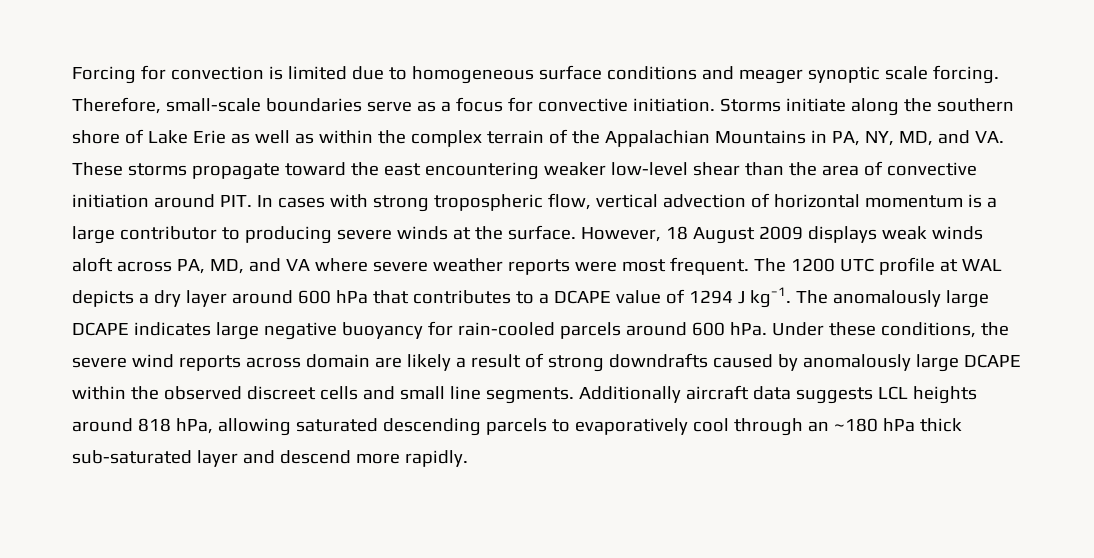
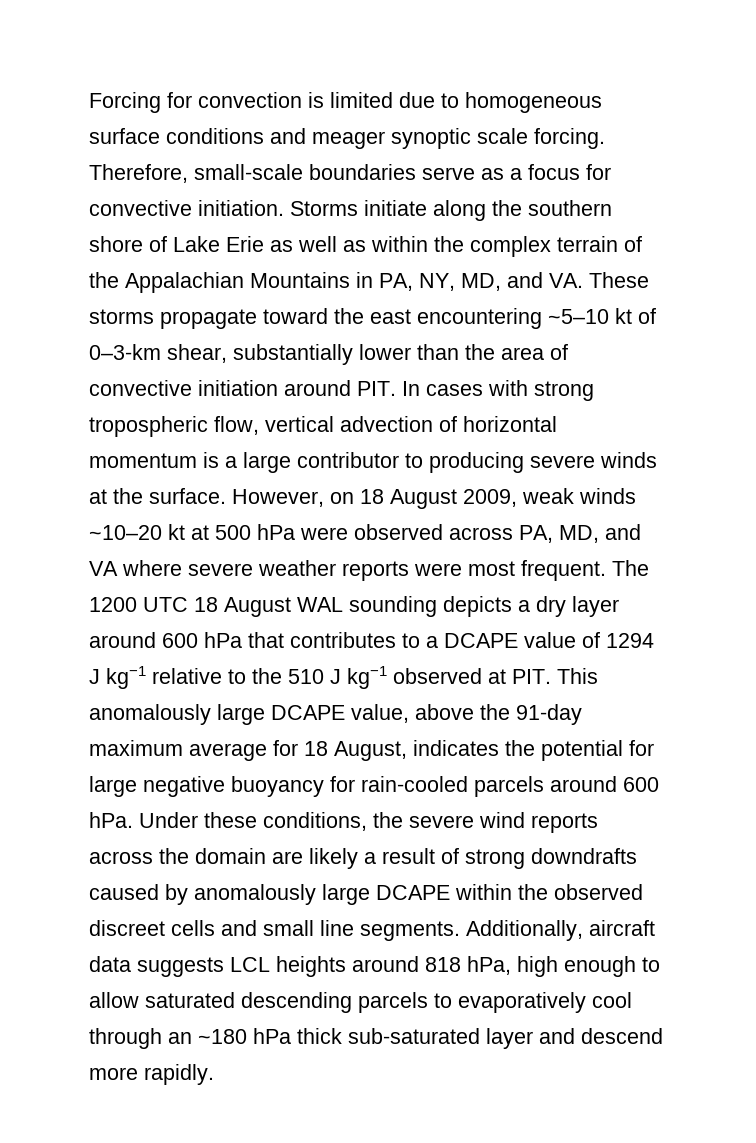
- Storms initiate along the southern shore of Lake Erie as well as within the complex terrain of the Appalachian Mountains in PA, NY, MD, and VA. These storms propagate toward the east encountering weaker low-level shear than the area of convective initiation around PIT. In cases with strong tropospheric flow, vertical advection of horizontal momentum is a large contributor to producing severe winds at the surface.
+ Storms initiate along the southern shore of Lake Erie as well as within the complex terrain of the Appalachian Mountains in PA, NY, MD, and VA. These storms propagate toward the east encountering ~5–10 kt of 0–3-km shear, substantially lower than the area of convective initiation around PIT. In cases with strong tropospheric flow, vertical advection of horizontal momentum is a large contributor to producing severe winds at the surface.
- However, 18 August 2009 displays weak winds aloft across PA, MD, and VA where severe weather reports were most frequent.
+ However, on 18 August 2009, weak winds ~10–20 kt at 500 hPa were observed across PA, MD, and VA where severe weather reports were most frequent.
- The 1200 UTC profile at WAL depicts a dry layer around 600 hPa that contributes to a DCAPE value of 1294 J kg−1. The anomalously large DCAPE indicates large negative buoyancy for rain-cooled parcels around 600 hPa.
+ The 1200 UTC 18 August WAL sounding depicts a dry layer around 600 hPa that contributes to a DCAPE value of 1294 J kg−1 relative to the 510 J kg−1 observed at PIT. This anomalously large DCAPE value, above the 91-day maximum average for 18 August, indicates the potential for large negative buoyancy for rain-cooled parcels around 600 hPa.
- Under these conditions, the severe wind reports across domain are likely a result of strong downdrafts caused by anomalously large DCAPE within the observed discreet cells and small line segments.
+ Under these conditions, the severe wind reports across the domain are likely a result of strong downdrafts caused by anomalously large DCAPE within the observed discreet cells and small line segments.
- Additionally aircraft data suggests LCL heights around 818 hPa, allowing saturated descending parcels to evaporatively cool through an ~180 hPa thick sub-saturated layer and descend more rapidly.
+ Additionally, aircraft data suggests LCL heights around 818 hPa, high enough to allow saturated descending parcels to evaporatively cool through an ~180 hPa thick sub-saturated layer and descend more rapidly.

